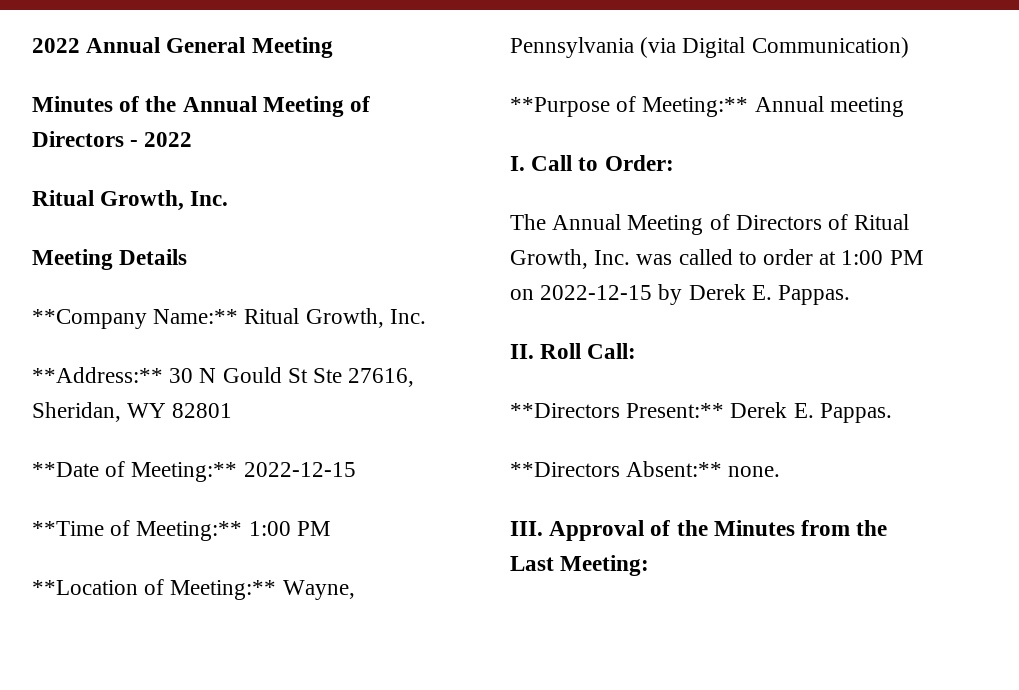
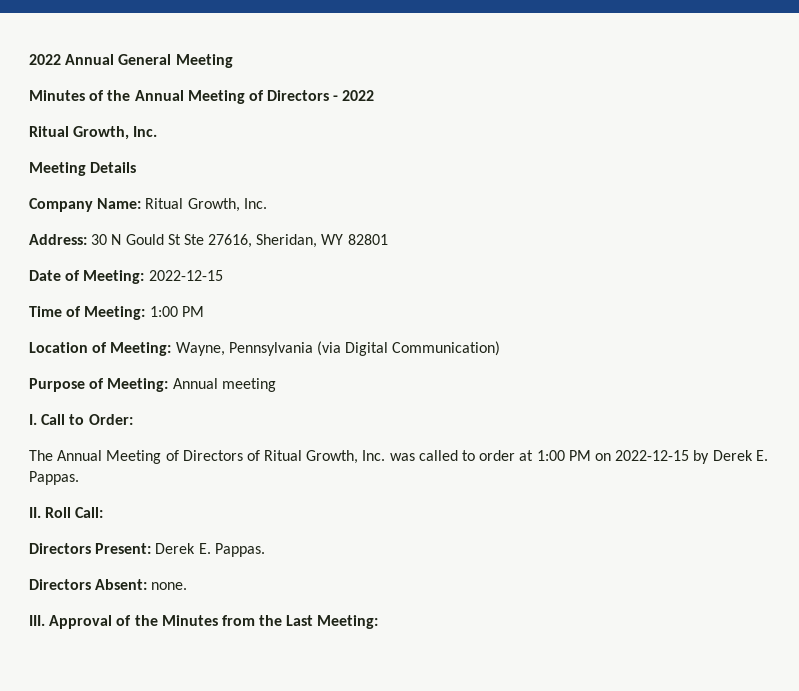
- **Company Name:** Ritual Growth, Inc.
- **Address:** 30 N Gould St Ste 27616, Sheridan, WY 82801
+ Company Name: Ritual Growth, Inc.
+ Address: 30 N Gould St Ste 27616, Sheridan, WY 82801
- **Date of Meeting:** 2022-12-15
- **Time of Meeting:** 1:00 PM
+ Date of Meeting: 2022-12-15
+ Time of Meeting: 1:00 PM
- **Location of Meeting:** Wayne, Pennsylvania (via Digital Communication)
+ Location of Meeting: Wayne, Pennsylvania (via Digital Communication)
- **Purpose of Meeting:** Annual meeting
+ Purpose of Meeting: Annual meeting
- **Directors Present:** Derek E. Pappas.
- **Directors Absent:** none.
+ Directors Present: Derek E. Pappas.
+ Directors Absent: none.

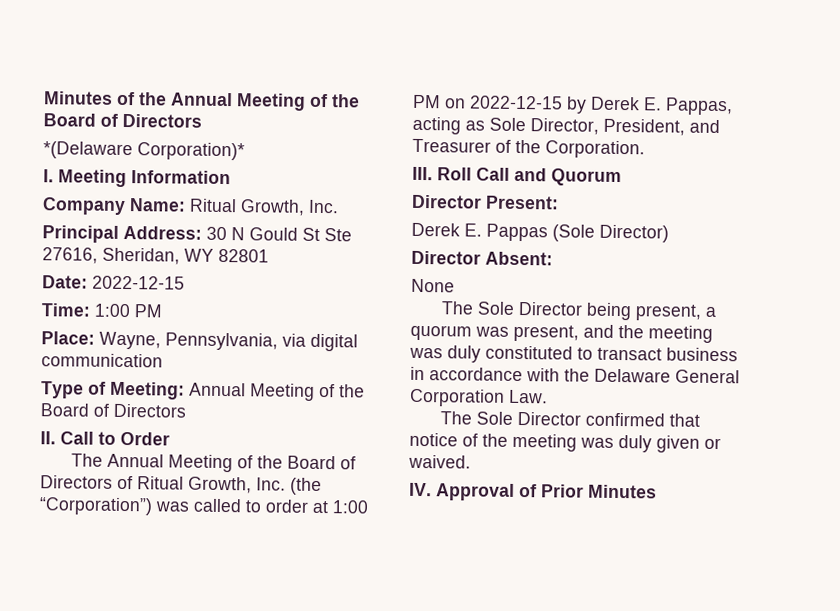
- 2022 Annual General Meeting
- Minutes of the Annual Meeting of Directors - 2022
- Ritual Growth, Inc.
- Meeting Details
+ Minutes of the Annual Meeting of the Board of Directors
+ *(Delaware Corporation)*
+ I. Meeting Information
- Address: 30 N Gould St Ste 27616, Sheridan, WY 82801
+ Principal Address: 30 N Gould St Ste 27616, Sheridan, WY 82801
- Date of Meeting: 2022-12-15
- Time of Meeting: 1:00 PM
- Location of Meeting: Wayne, Pennsylvania (via Digital Communication)
- Purpose of Meeting: Annual meeting
- I. Call to Order:
+ Date: 2022-12-15
+ Time: 1:00 PM
+ Place: Wayne, Pennsylvania, via digital communication
+ Type of Meeting: Annual Meeting of the Board of Directors
+ II. Call to Order
- The Annual Meeting of Directors of Ritual Growth, Inc. was called to order at 1:00 PM on 2022-12-15 by Derek E. Pappas.
- II. Roll Call:
- Directors Present: Derek E. Pappas.
- Directors Absent: none.
- III. Approval of the Minutes from the Last Meeting:
+ The Annual Meeting of the Board of Directors of Ritual Growth, Inc. (the “Corporation”) was called to order at 1:00 PM on 2022-12-15 by Derek E. Pappas, acting as Sole Director, President, and Treasurer of the Corporation.
+ III. Roll Call and Quorum
+ Director Present:
+ Derek E. Pappas (Sole Director)
+ Director Absent:
+ None
+ The Sole Director being present, a quorum was present, and the meeting was duly constituted to transact business in accordance with the Delaware General Corporation Law.
+ The Sole Director confirmed that notice of the meeting was duly given or waived.
+ IV. Approval of Prior Minutes

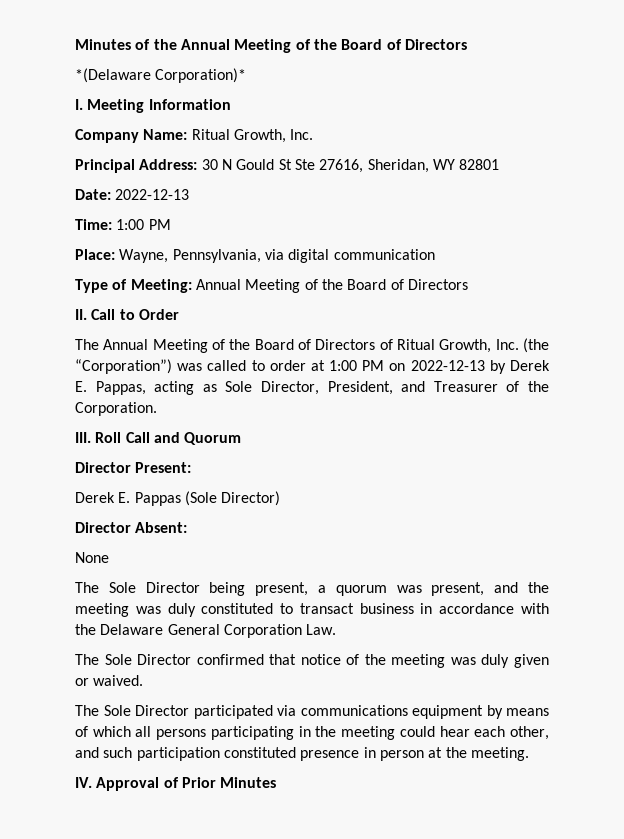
- Date: 2022-12-15
+ Date: 2022-12-13
- The Annual Meeting of the Board of Directors of Ritual Growth, Inc. (the “Corporation”) was called to order at 1:00 PM on 2022-12-15 by Derek E. Pappas, acting as Sole Director, President, and Treasurer of the Corporation.
+ The Annual Meeting of the Board of Directors of Ritual Growth, Inc. (the “Corporation”) was called to order at 1:00 PM on 2022-12-13 by Derek E. Pappas, acting as Sole Director, President, and Treasurer of the Corporation.
+ The Sole Director participated via communications equipment by means of which all persons participating in the meeting could hear each other, and such participation constituted presence in person at the meeting.

